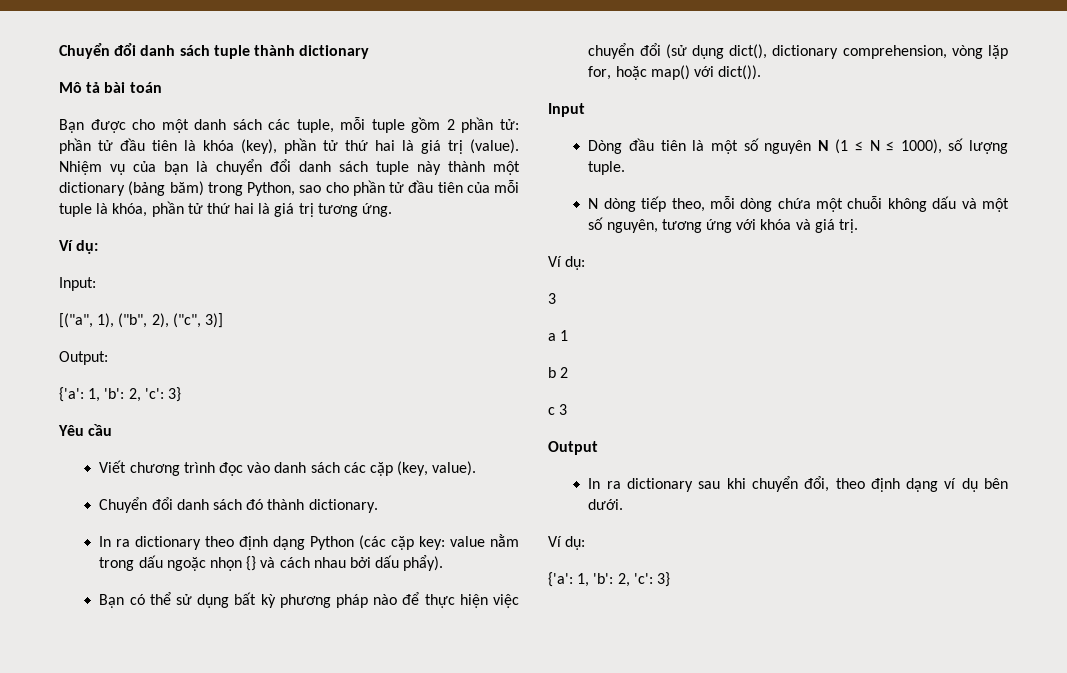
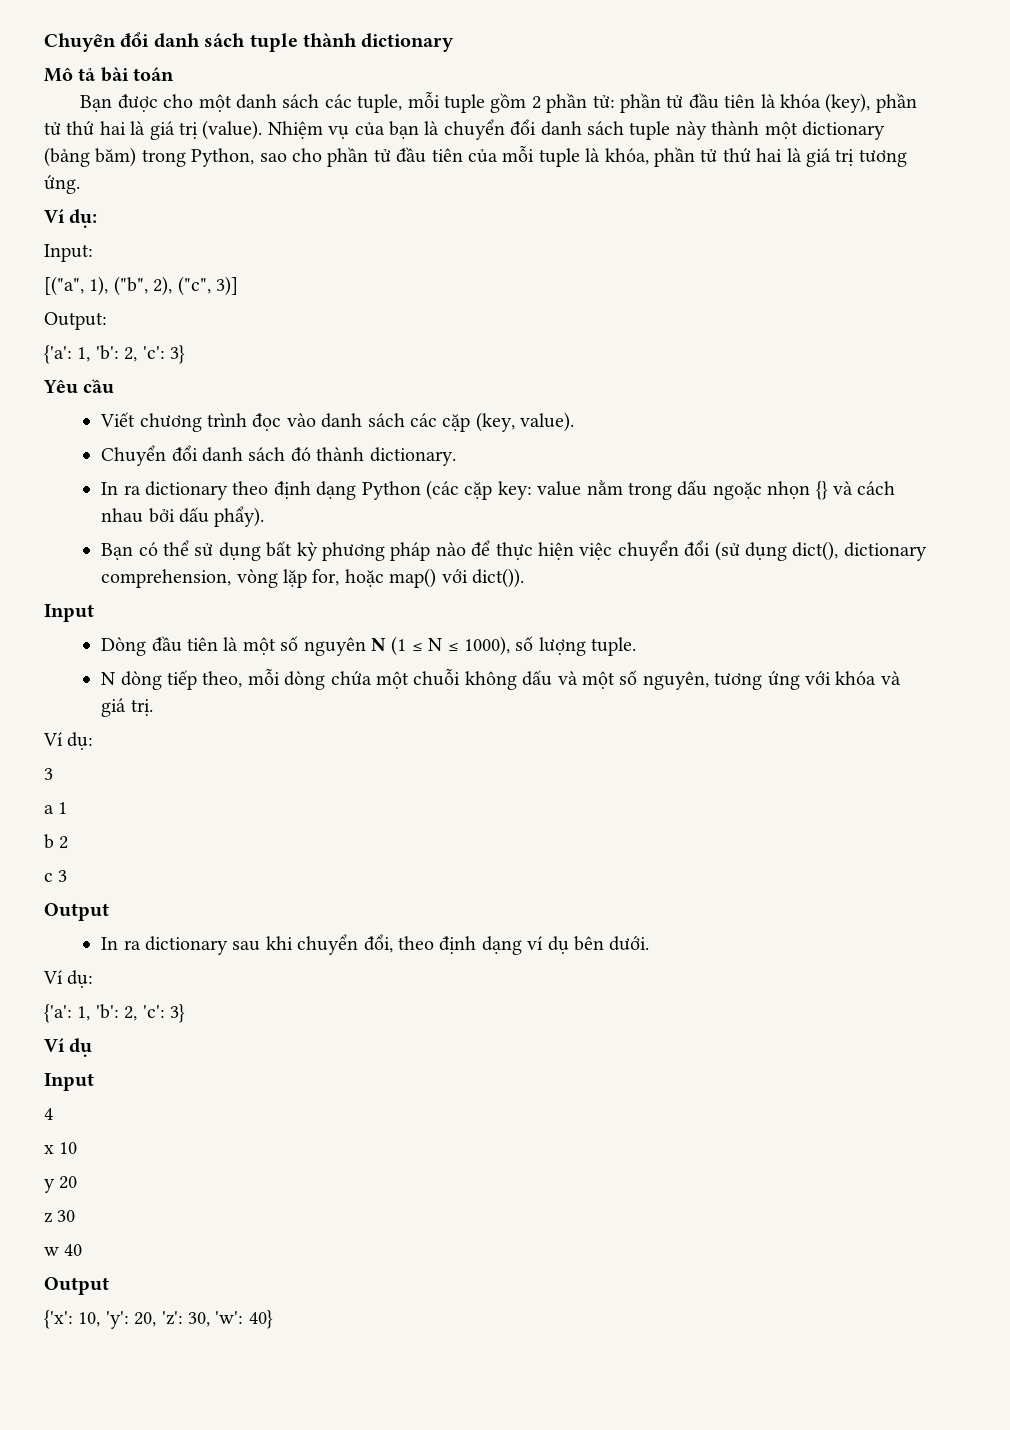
+ Ví dụ
+ Input
+ 4
+ x 10
+ y 20
+ z 30
+ w 40
+ Output
+ {'x': 10, 'y': 20, 'z': 30, 'w': 40}

